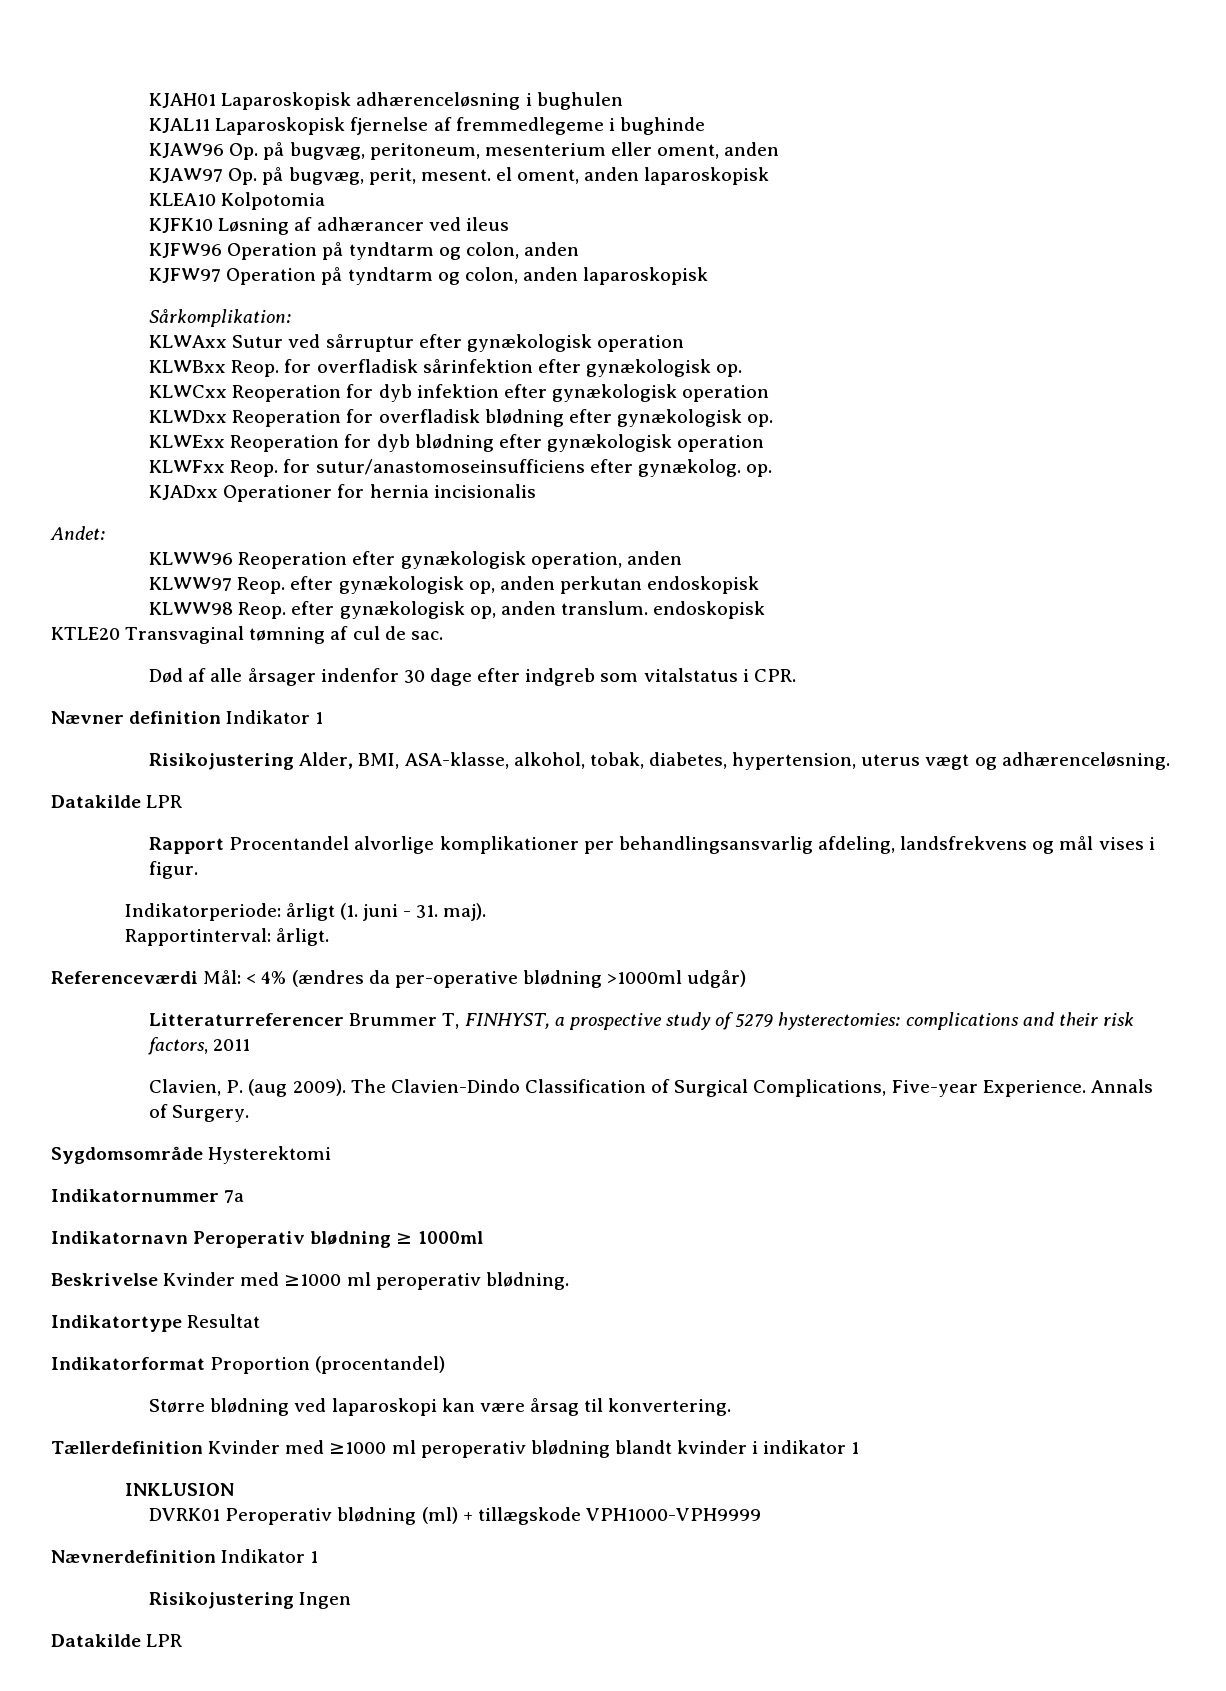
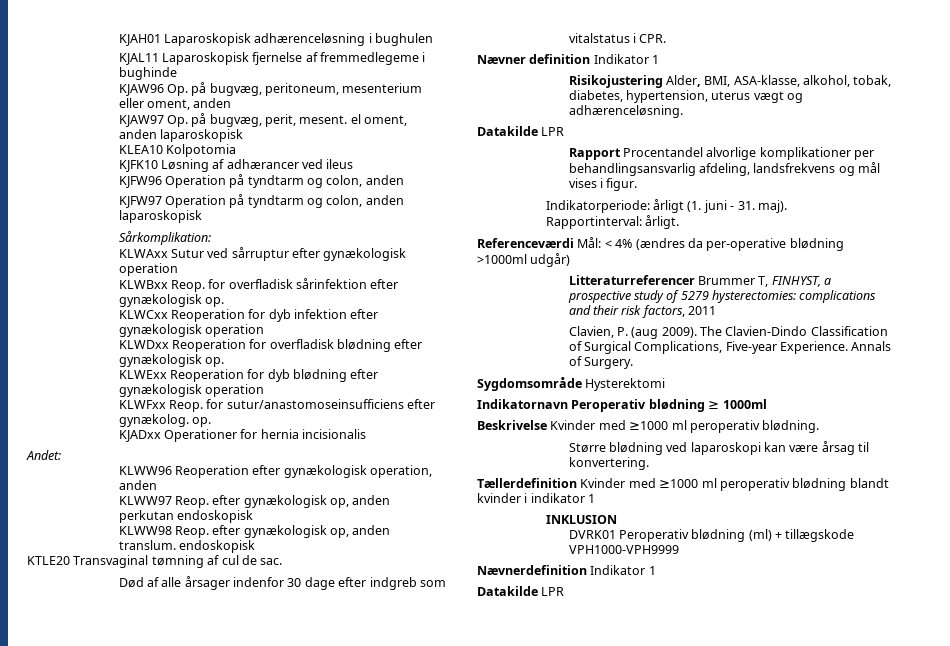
- Indikatornummer 7a
- Indikatortype Resultat
- Indikatorformat Proportion (procentandel)
- Risikojustering Ingen

